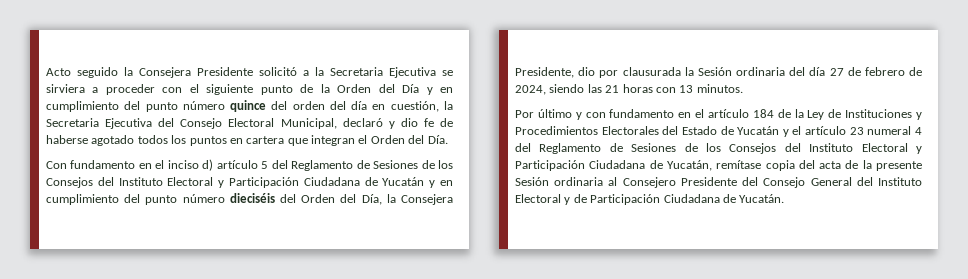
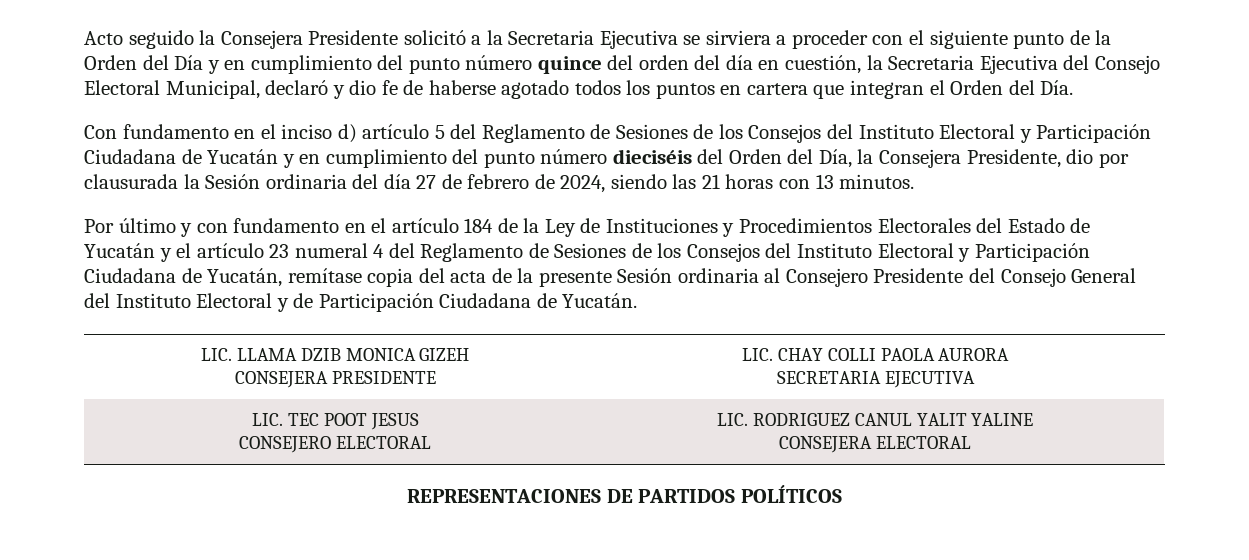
+ LIC. LLAMA DZIB MONICA GIZEH
+ CONSEJERA PRESIDENTE | LIC. CHAY COLLI PAOLA AURORA
+ SECRETARIA EJECUTIVA
+ LIC. TEC POOT JESUS
+ CONSEJERO ELECTORAL | LIC. RODRIGUEZ CANUL YALIT YALINE
+ CONSEJERA ELECTORAL
+ REPRESENTACIONES DE PARTIDOS POLÍTICOS

